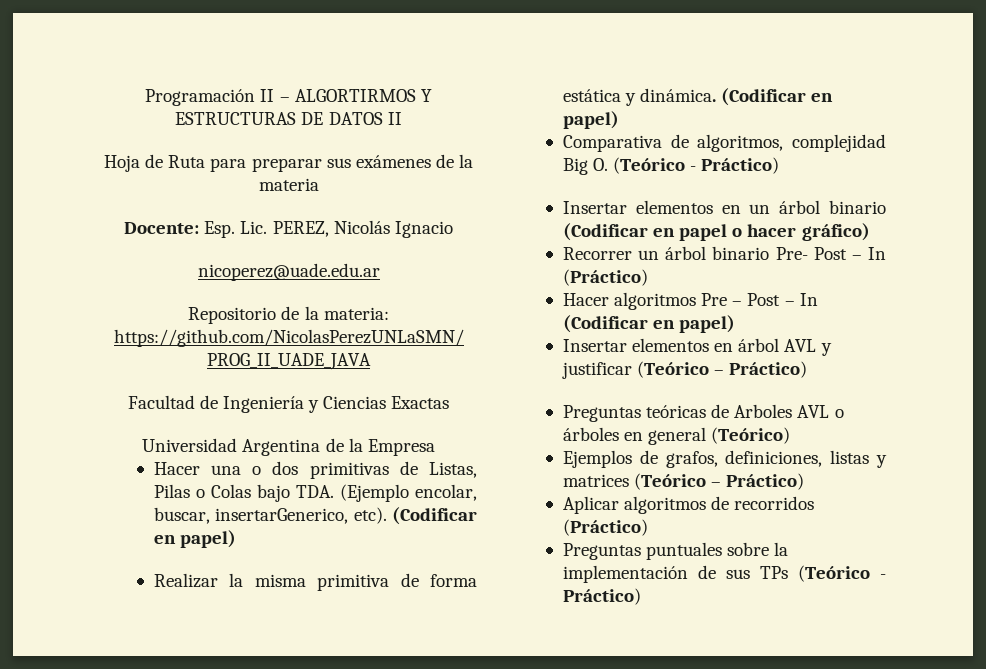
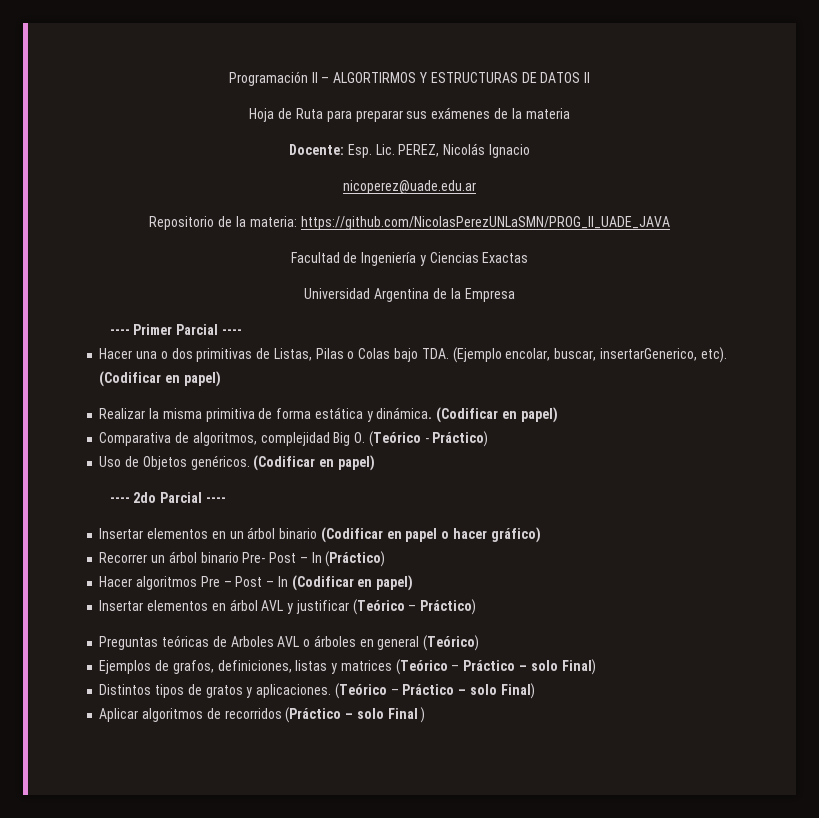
+ ---- Primer Parcial ----
+ Uso de Objetos genéricos. (Codificar en papel)
+ ---- 2do Parcial ----
- Ejemplos de grafos, definiciones, listas y matrices (Teórico – Práctico)
- Aplicar algoritmos de recorridos (Práctico)
- Preguntas puntuales sobre la implementación de sus TPs (Teórico - Práctico)
+ Ejemplos de grafos, definiciones, listas y matrices (Teórico – Práctico – solo Final)
+ Distintos tipos de gratos y aplicaciones. (Teórico – Práctico – solo Final)
+ Aplicar algoritmos de recorridos (Práctico – solo Final )

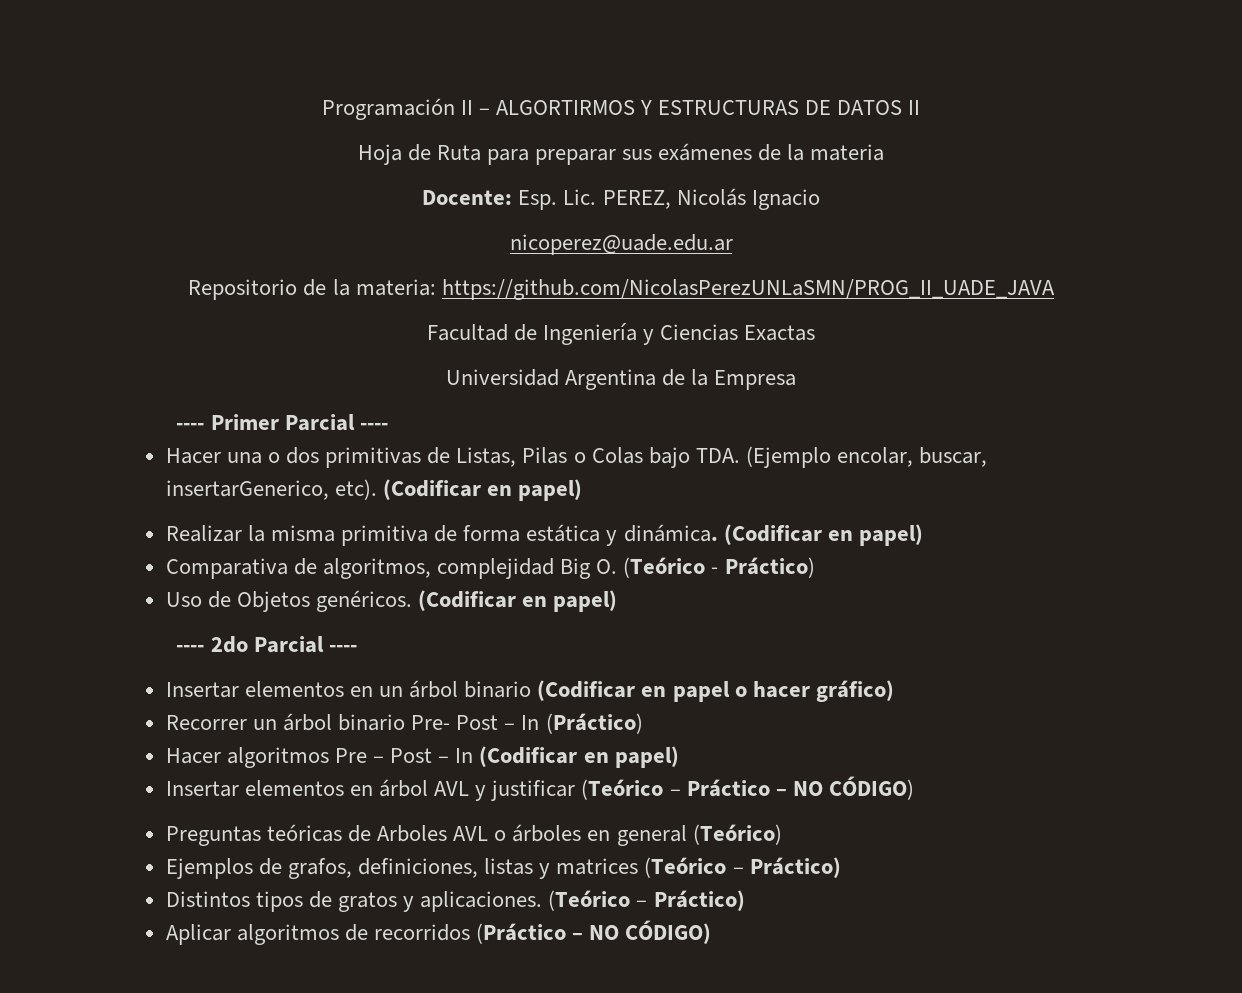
- Insertar elementos en árbol AVL y justificar (Teórico – Práctico)
+ Insertar elementos en árbol AVL y justificar (Teórico – Práctico – NO CÓDIGO)
- Ejemplos de grafos, definiciones, listas y matrices (Teórico – Práctico – solo Final)
+ Ejemplos de grafos, definiciones, listas y matrices (Teórico – Práctico)
- Distintos tipos de gratos y aplicaciones. (Teórico – Práctico – solo Final)
+ Distintos tipos de gratos y aplicaciones. (Teórico – Práctico)
- Aplicar algoritmos de recorridos (Práctico – solo Final )
+ Aplicar algoritmos de recorridos (Práctico – NO CÓDIGO)

